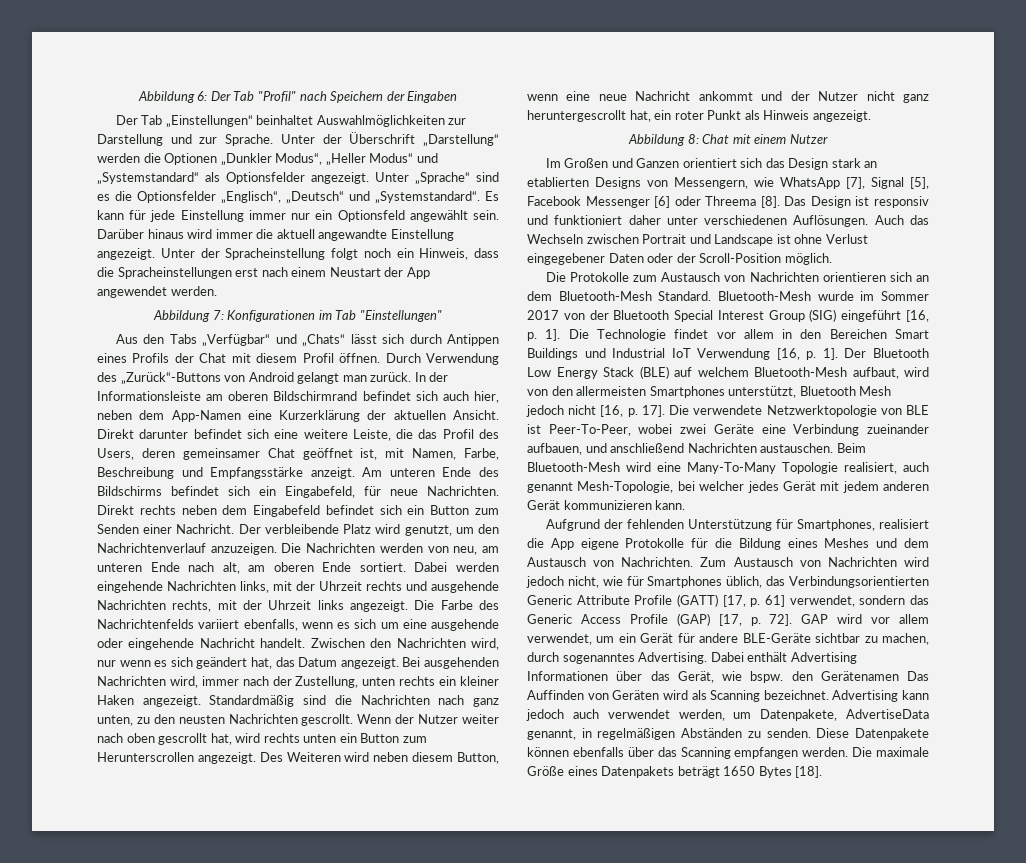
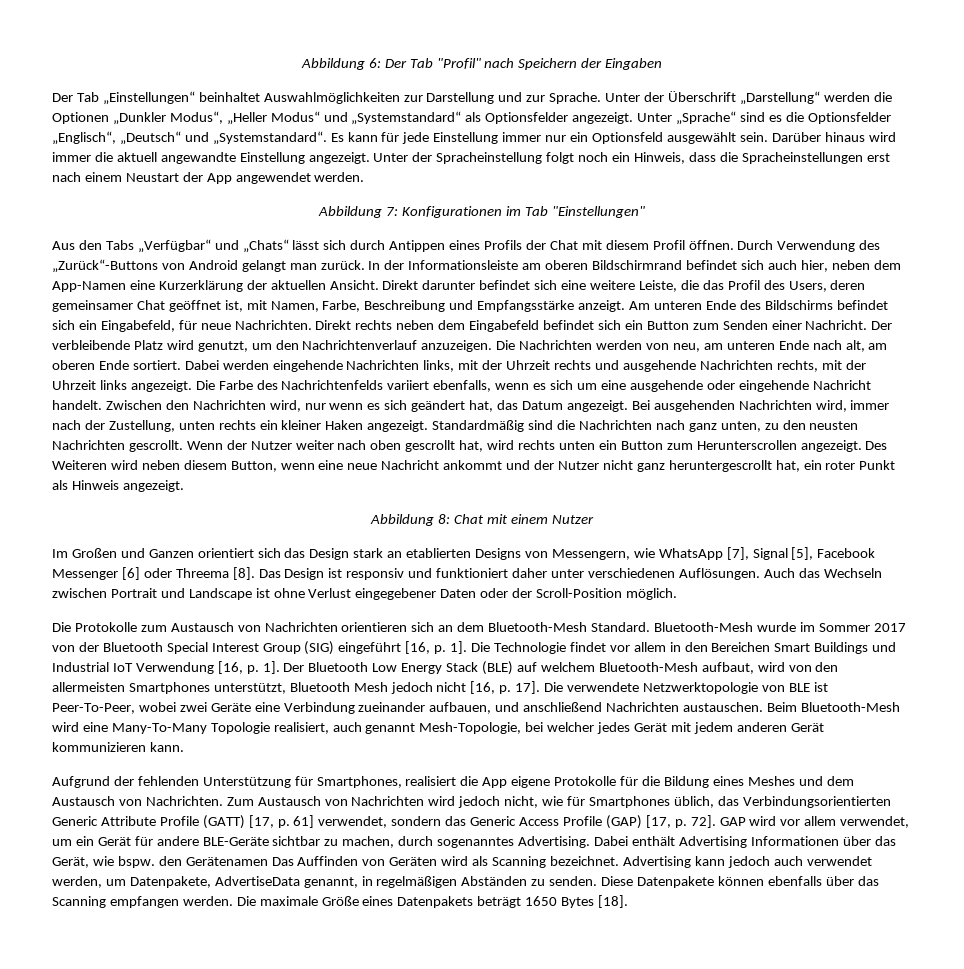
- Es kann für jede Einstellung immer nur ein Optionsfeld angewählt sein.
+ Es kann für jede Einstellung immer nur ein Optionsfeld ausgewählt sein.

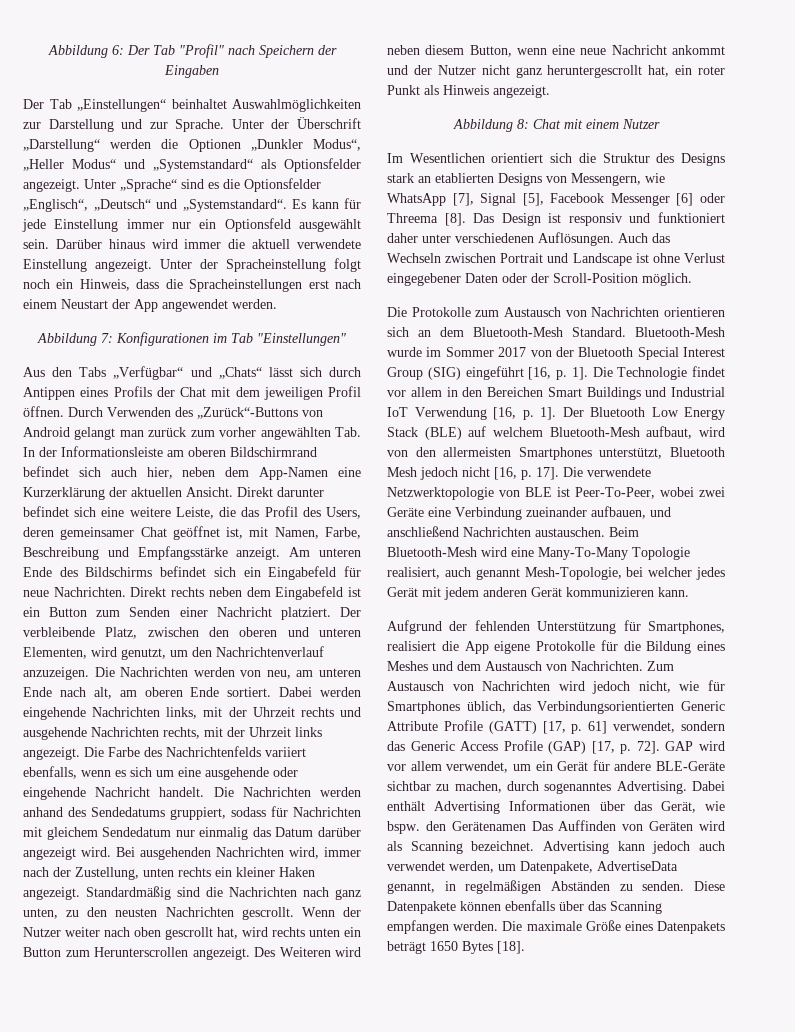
- Darüber hinaus wird immer die aktuell angewandte Einstellung angezeigt.
+ Darüber hinaus wird immer die aktuell verwendete Einstellung angezeigt.
- Aus den Tabs „Verfügbar“ und „Chats“ lässt sich durch Antippen eines Profils der Chat mit diesem Profil öffnen.
+ Aus den Tabs „Verfügbar“ und „Chats“ lässt sich durch Antippen eines Profils der Chat mit dem jeweiligen Profil öffnen.
- Durch Verwendung des „Zurück“-Buttons von Android gelangt man zurück. In der Informationsleiste am oberen Bildschirmrand befindet sich auch hier, neben dem App-Namen eine Kurzerklärung der aktuellen Ansicht.
+ Durch Verwenden des „Zurück“-Buttons von Android gelangt man zurück zum vorher angewählten Tab. In der Informationsleiste am oberen Bildschirmrand befindet sich auch hier, neben dem App-Namen eine Kurzerklärung der aktuellen Ansicht.
- Am unteren Ende des Bildschirms befindet sich ein Eingabefeld, für neue Nachrichten.
+ Am unteren Ende des Bildschirms befindet sich ein Eingabefeld für neue Nachrichten.
- Direkt rechts neben dem Eingabefeld befindet sich ein Button zum Senden einer Nachricht. Der verbleibende Platz wird genutzt, um den Nachrichtenverlauf anzuzeigen.
+ Direkt rechts neben dem Eingabefeld ist ein Button zum Senden einer Nachricht platziert. Der verbleibende Platz, zwischen den oberen und unteren Elementen, wird genutzt, um den Nachrichtenverlauf anzuzeigen.
- Zwischen den Nachrichten wird, nur wenn es sich geändert hat, das Datum angezeigt.
+ Die Nachrichten werden anhand des Sendedatums gruppiert, sodass für Nachrichten mit gleichem Sendedatum nur einmalig das Datum darüber angezeigt wird.
- Im Großen und Ganzen orientiert sich das Design stark an etablierten Designs von Messengern, wie WhatsApp [7], Signal [5], Facebook Messenger [6] oder Threema [8].
+ Im Wesentlichen orientiert sich die Struktur des Designs stark an etablierten Designs von Messengern, wie WhatsApp [7], Signal [5], Facebook Messenger [6] oder Threema [8].

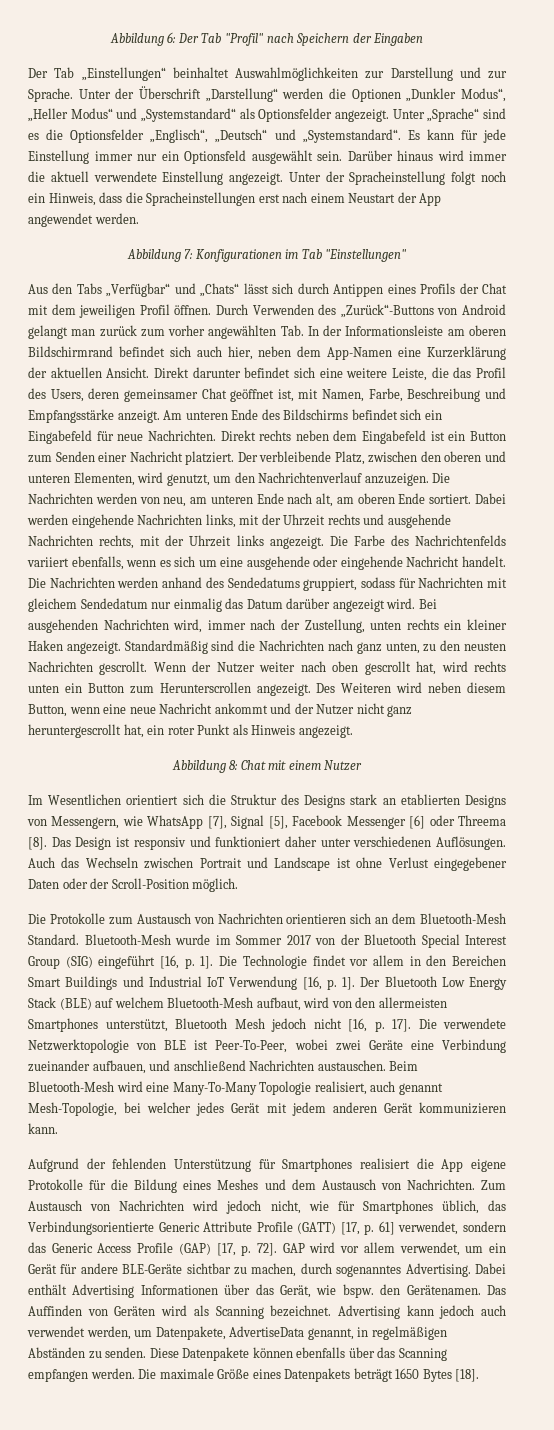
- Aufgrund der fehlenden Unterstützung für Smartphones, realisiert die App eigene Protokolle für die Bildung eines Meshes und dem Austausch von Nachrichten.
+ Aufgrund der fehlenden Unterstützung für Smartphones realisiert die App eigene Protokolle für die Bildung eines Meshes und dem Austausch von Nachrichten.
- Zum Austausch von Nachrichten wird jedoch nicht, wie für Smartphones üblich, das Verbindungsorientierten Generic Attribute Profile (GATT) [17, p. 61] verwendet, sondern das Generic Access Profile (GAP) [17, p. 72].
+ Zum Austausch von Nachrichten wird jedoch nicht, wie für Smartphones üblich, das Verbindungsorientierte Generic Attribute Profile (GATT) [17, p. 61] verwendet, sondern das Generic Access Profile (GAP) [17, p. 72].
- Dabei enthält Advertising Informationen über das Gerät, wie bspw. den Gerätenamen Das Auffinden von Geräten wird als Scanning bezeichnet.
+ Dabei enthält Advertising Informationen über das Gerät, wie bspw. den Gerätenamen. Das Auffinden von Geräten wird als Scanning bezeichnet.

